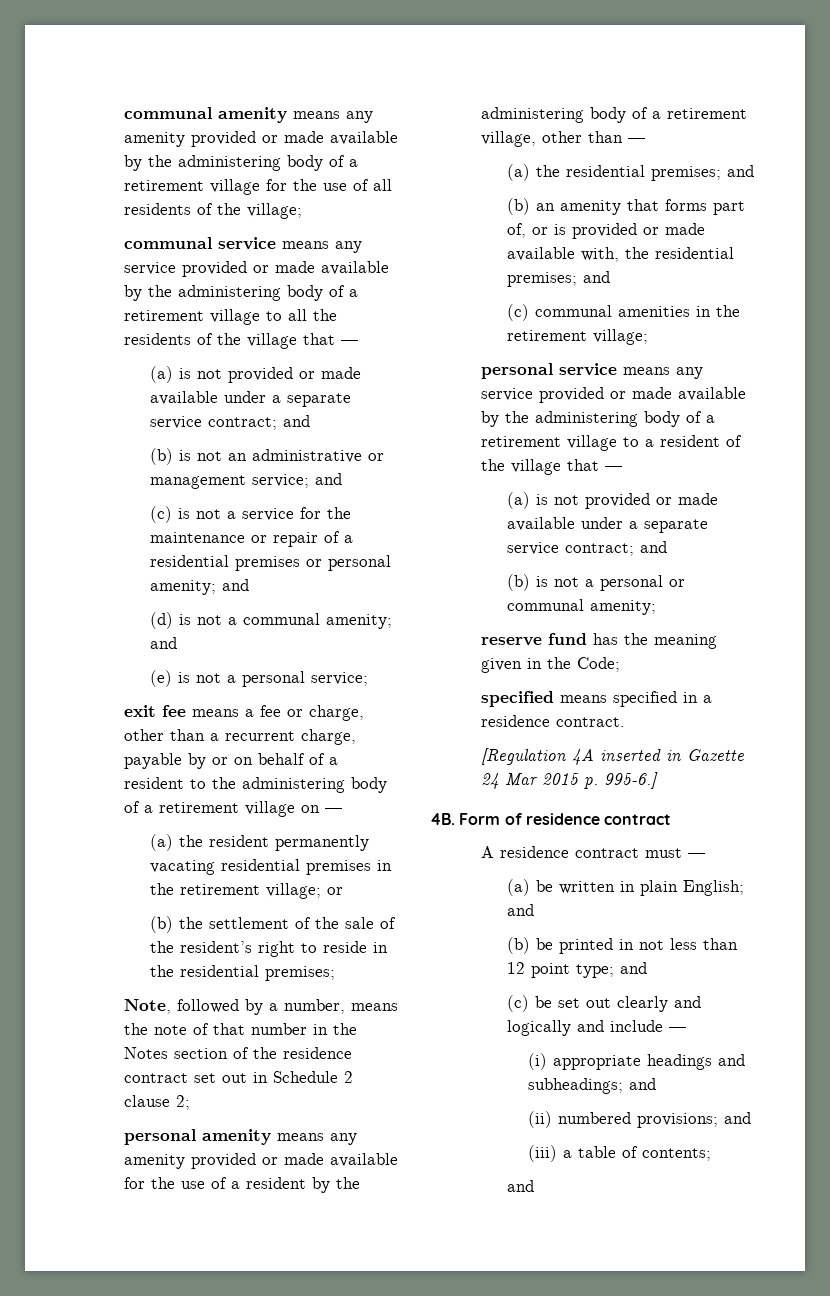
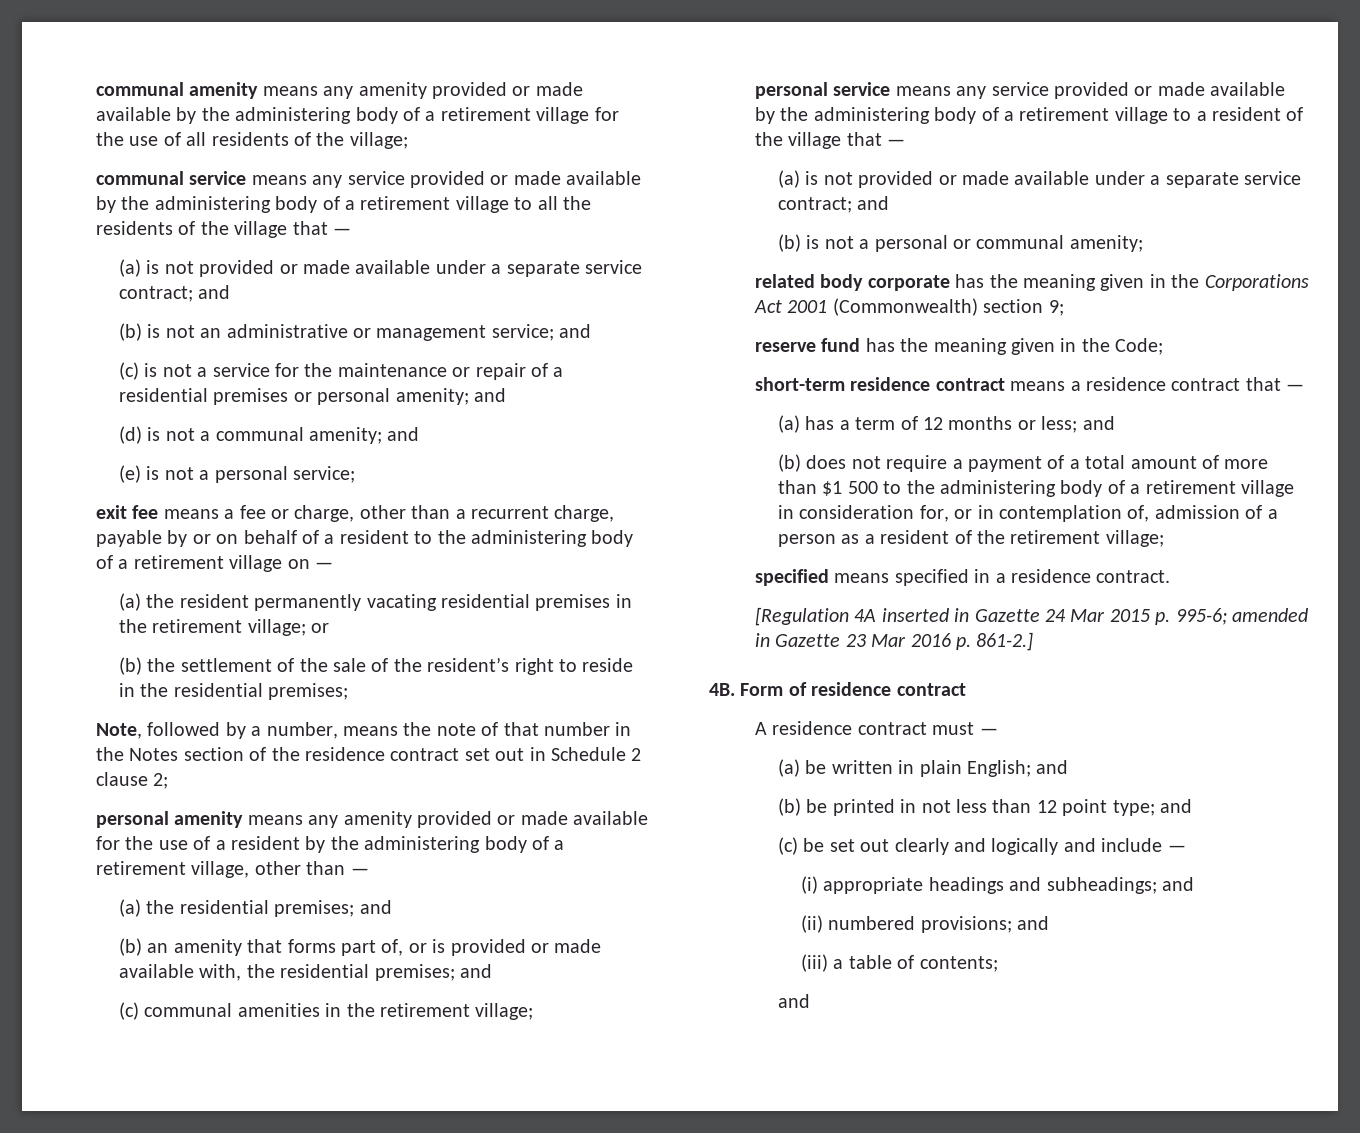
+ related body corporate has the meaning given in the Corporations Act 2001 (Commonwealth) section 9;
+ short-term residence contract means a residence contract that —
+ (a) has a term of 12 months or less; and
+ (b) does not require a payment of a total amount of more than $1 500 to the administering body of a retirement village in consideration for, or in contemplation of, admission of a person as a resident of the retirement village;
- [Regulation 4A inserted in Gazette 24 Mar 2015 p. 995-6.]
+ [Regulation 4A inserted in Gazette 24 Mar 2015 p. 995-6; amended in Gazette 23 Mar 2016 p. 861-2.]

